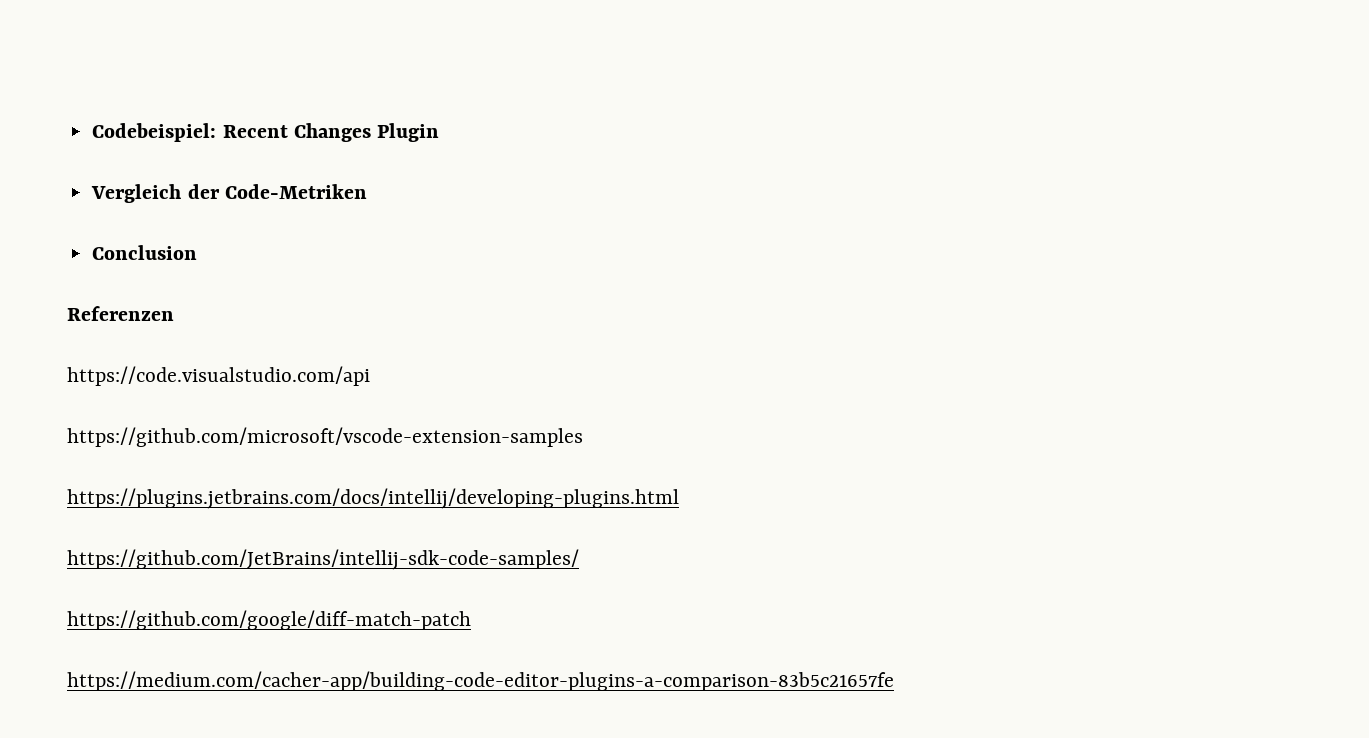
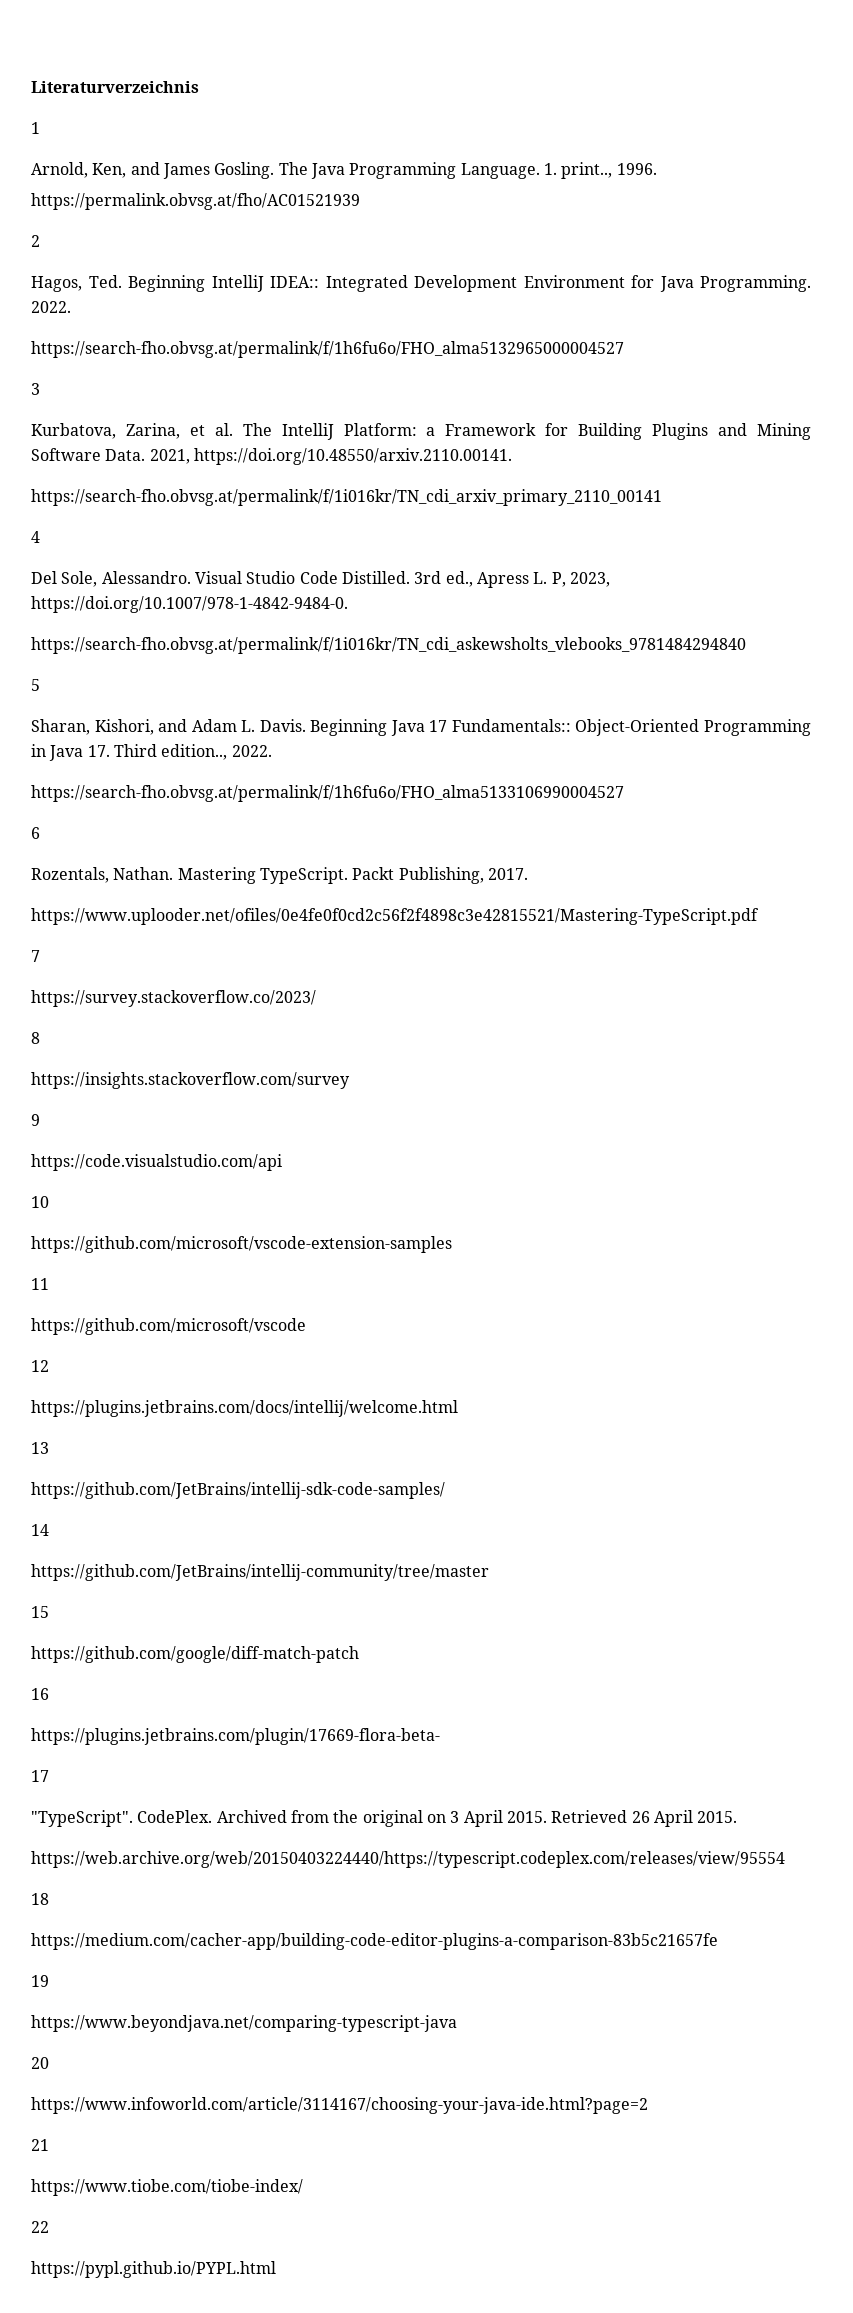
- Codebeispiel: Recent Changes Plugin
- Vergleich der Code-Metriken
- Conclusion
- Referenzen
+ Literaturverzeichnis
+ 1
+ Arnold, Ken, and James Gosling. The Java Programming Language. 1. print.., 1996.
+ https://permalink.obvsg.at/fho/AC01521939
+ 2
+ Hagos, Ted. Beginning IntelliJ IDEA:: Integrated Development Environment for Java Programming. 2022.
+ https://search-fho.obvsg.at/permalink/f/1h6fu6o/FHO_alma5132965000004527
+ 3
+ Kurbatova, Zarina, et al. The IntelliJ Platform: a Framework for Building Plugins and Mining Software Data. 2021, https://doi.org/10.48550/arxiv.2110.00141.
+ https://search-fho.obvsg.at/permalink/f/1i016kr/TN_cdi_arxiv_primary_2110_00141
+ 4
+ Del Sole, Alessandro. Visual Studio Code Distilled. 3rd ed., Apress L. P, 2023, https://doi.org/10.1007/978-1-4842-9484-0.
+ https://search-fho.obvsg.at/permalink/f/1i016kr/TN_cdi_askewsholts_vlebooks_9781484294840
+ 5
+ Sharan, Kishori, and Adam L. Davis. Beginning Java 17 Fundamentals:: Object-Oriented Programming in Java 17. Third edition.., 2022.
+ https://search-fho.obvsg.at/permalink/f/1h6fu6o/FHO_alma5133106990004527
+ 6
+ Rozentals, Nathan. Mastering TypeScript. Packt Publishing, 2017.
+ https://www.uplooder.net/ofiles/0e4fe0f0cd2c56f2f4898c3e42815521/Mastering-TypeScript.pdf
+ 7
+ https://survey.stackoverflow.co/2023/
+ 8
+ https://insights.stackoverflow.com/survey
+ 9
+ 10
- https://plugins.jetbrains.com/docs/intellij/developing-plugins.html
+ 11
+ https://github.com/microsoft/vscode
+ 12
+ https://plugins.jetbrains.com/docs/intellij/welcome.html
+ 13
  https://github.com/JetBrains/intellij-sdk-code-samples/
+ 14
+ https://github.com/JetBrains/intellij-community/tree/master
+ 15
  https://github.com/google/diff-match-patch
+ 16
+ https://plugins.jetbrains.com/plugin/17669-flora-beta-
+ 17
+ "TypeScript". CodePlex. Archived from the original on 3 April 2015. Retrieved 26 April 2015.
+ https://web.archive.org/web/20150403224440/https://typescript.codeplex.com/releases/view/95554
+ 18
  https://medium.com/cacher-app/building-code-editor-plugins-a-comparison-83b5c21657fe
+ 19
+ https://www.beyondjava.net/comparing-typescript-java
+ 20
+ https://www.infoworld.com/article/3114167/choosing-your-java-ide.html?page=2
+ 21
+ https://www.tiobe.com/tiobe-index/
+ 22
+ https://pypl.github.io/PYPL.html

